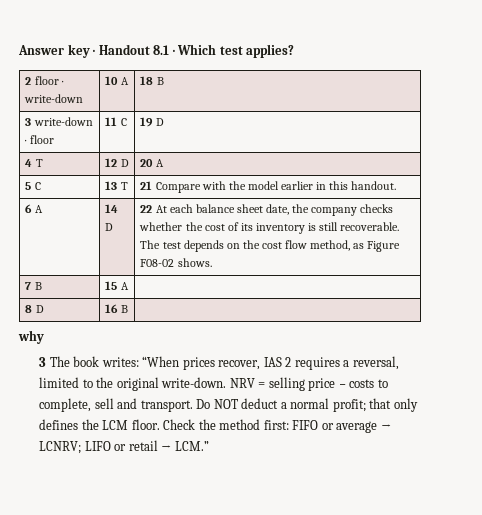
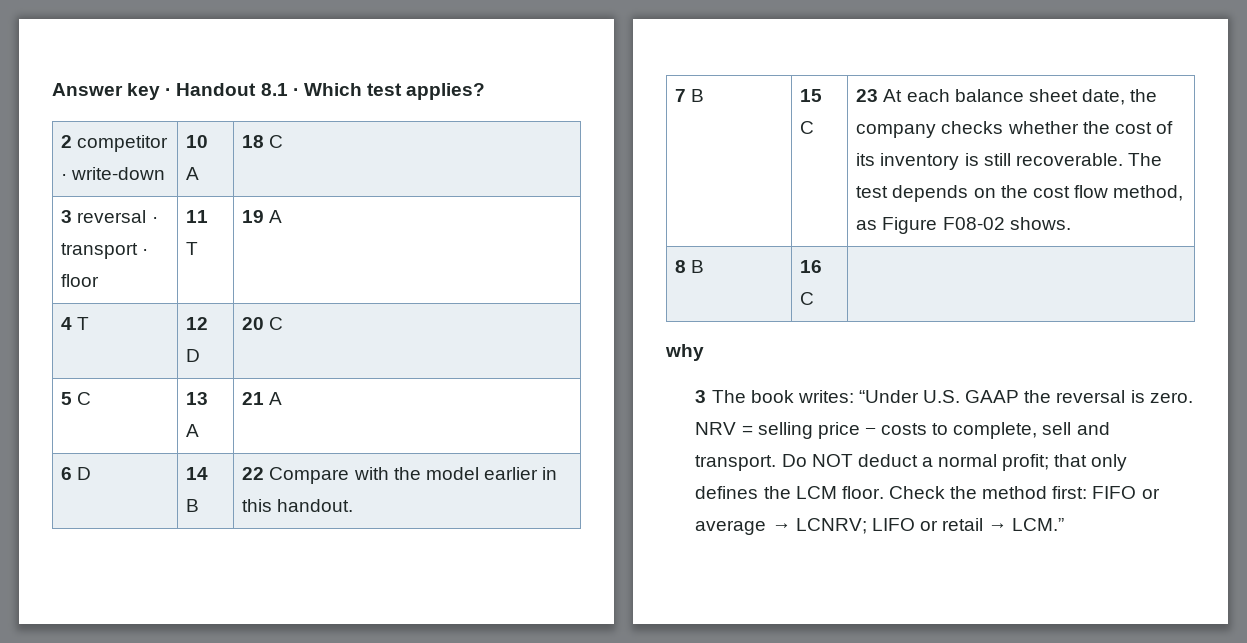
- 2 floor · write-down | 10 A | 18 B
- 3 write-down · floor | 11 C | 19 D
+ 2 competitor · write-down | 10 A | 18 C
+ 3 reversal · transport · floor | 11 T | 19 A
- 4 T | 12 D | 20 A
+ 4 T | 12 D | 20 C
- 5 C | 13 T | 21 Compare with the model earlier in this handout.
+ 5 C | 13 A | 21 A
+ 6 D | 14 B | 22 Compare with the model earlier in this handout.
- 6 A | 14 D | 22 At each balance sheet date, the company checks whether the cost of its inventory is still recoverable. The test depends on the cost flow method, as Figure F08-02 shows.
+ 7 B | 15 C | 23 At each balance sheet date, the company checks whether the cost of its inventory is still recoverable. The test depends on the cost flow method, as Figure F08-02 shows.
- 7 B | 15 A |
- 8 D | 16 B |
+ 8 B | 16 C |
- 3 The book writes: “When prices recover, IAS 2 requires a reversal, limited to the original write-down.
+ 3 The book writes: “Under U.S. GAAP the reversal is zero.

